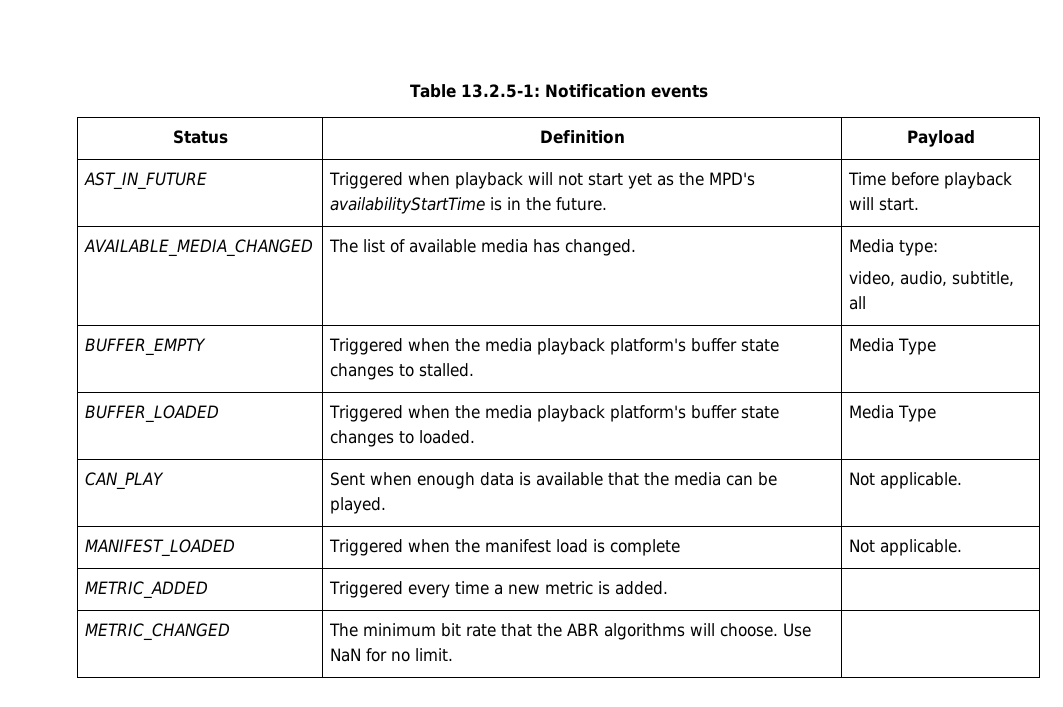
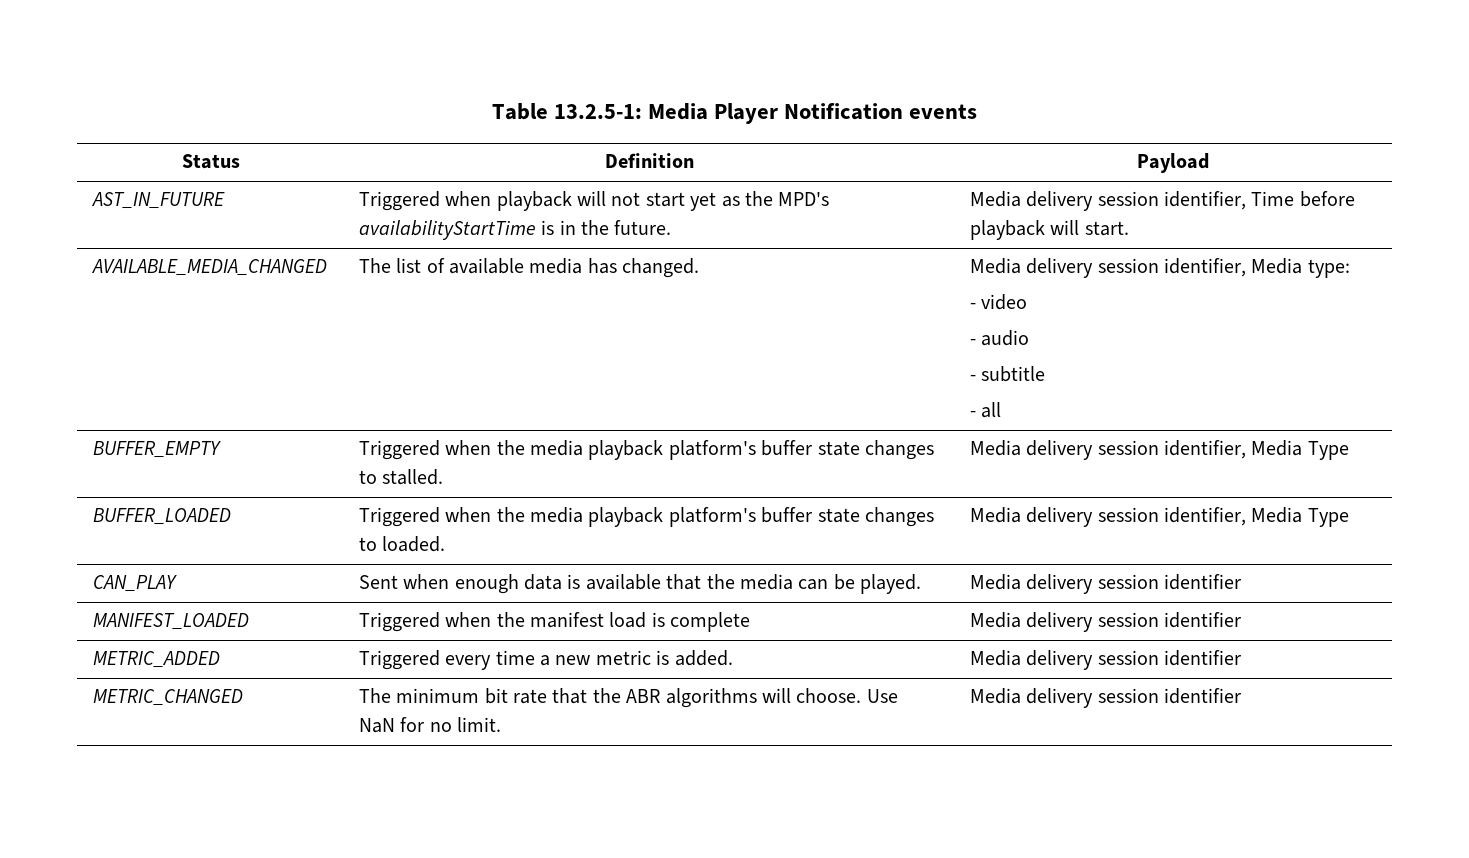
- Table 13.2.5-1: Notification events
+ Table 13.2.5-1: Media Player Notification events
- AST_IN_FUTURE | Triggered when playback will not start yet as the MPD's availabilityStartTime is in the future. | Time before playback will start.
+ AST_IN_FUTURE | Triggered when playback will not start yet as the MPD's availabilityStartTime is in the future. | Media delivery session identifier, Time before playback will start.
- AVAILABLE_MEDIA_CHANGED | The list of available media has changed. | Media type:
- video, audio, subtitle, all
+ AVAILABLE_MEDIA_CHANGED | The list of available media has changed. | Media delivery session identifier, Media type:
+ - video
+ - audio
+ - subtitle
+ - all
- BUFFER_EMPTY | Triggered when the media playback platform's buffer state changes to stalled. | Media Type
+ BUFFER_EMPTY | Triggered when the media playback platform's buffer state changes to stalled. | Media delivery session identifier, Media Type
- BUFFER_LOADED | Triggered when the media playback platform's buffer state changes to loaded. | Media Type
+ BUFFER_LOADED | Triggered when the media playback platform's buffer state changes to loaded. | Media delivery session identifier, Media Type
- CAN_PLAY | Sent when enough data is available that the media can be played. | Not applicable.
+ CAN_PLAY | Sent when enough data is available that the media can be played. | Media delivery session identifier
- MANIFEST_LOADED | Triggered when the manifest load is complete | Not applicable.
+ MANIFEST_LOADED | Triggered when the manifest load is complete | Media delivery session identifier
- METRIC_ADDED | Triggered every time a new metric is added. |
+ METRIC_ADDED | Triggered every time a new metric is added. | Media delivery session identifier
- METRIC_CHANGED | The minimum bit rate that the ABR algorithms will choose. Use NaN for no limit. |
+ METRIC_CHANGED | The minimum bit rate that the ABR algorithms will choose. Use NaN for no limit. | Media delivery session identifier

